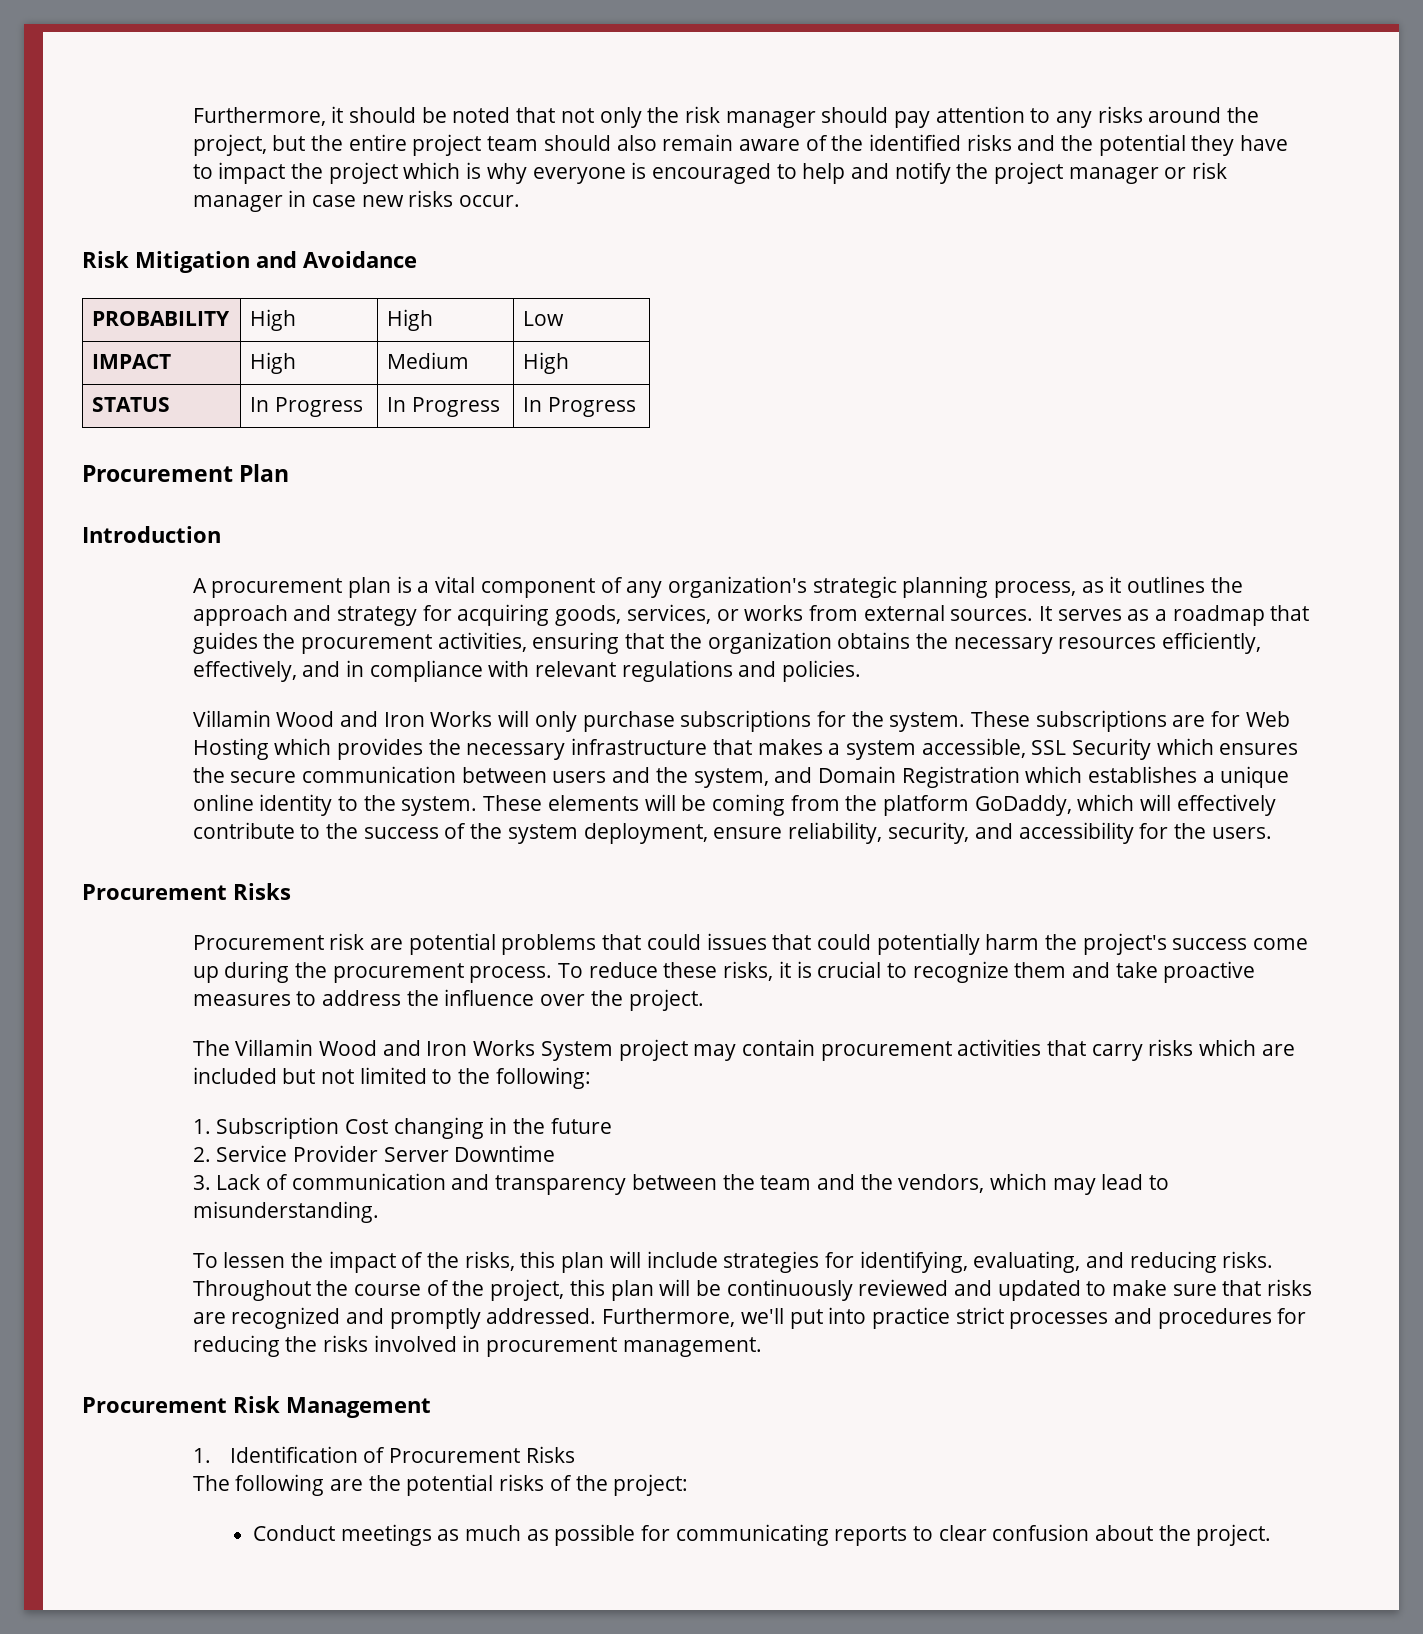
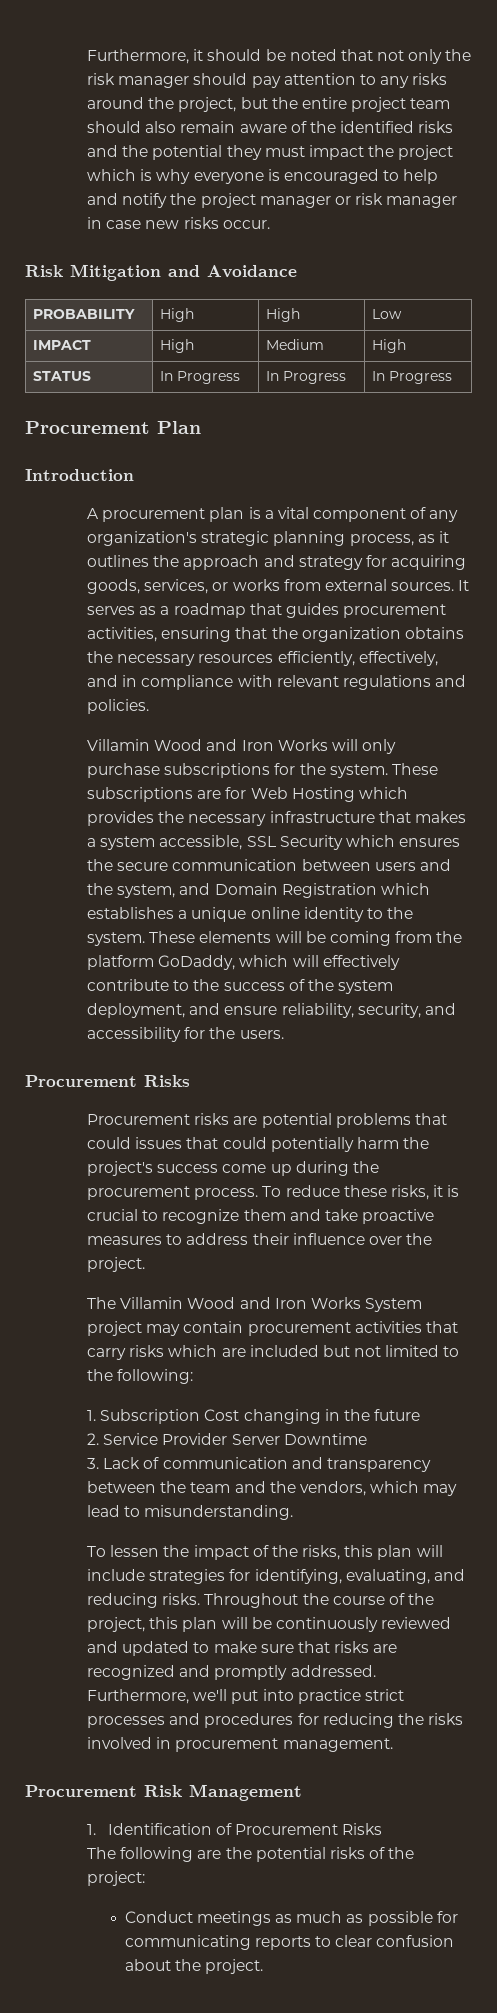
- Furthermore, it should be noted that not only the risk manager should pay attention to any risks around the project, but the entire project team should also remain aware of the identified risks and the potential they have to impact the project which is why everyone is encouraged to help and notify the project manager or risk manager in case new risks occur.
+ Furthermore, it should be noted that not only the risk manager should pay attention to any risks around the project, but the entire project team should also remain aware of the identified risks and the potential they must impact the project which is why everyone is encouraged to help and notify the project manager or risk manager in case new risks occur.
- It serves as a roadmap that guides the procurement activities, ensuring that the organization obtains the necessary resources efficiently, effectively, and in compliance with relevant regulations and policies.
+ It serves as a roadmap that guides procurement activities, ensuring that the organization obtains the necessary resources efficiently, effectively, and in compliance with relevant regulations and policies.
- These elements will be coming from the platform GoDaddy, which will effectively contribute to the success of the system deployment, ensure reliability, security, and accessibility for the users.
+ These elements will be coming from the platform GoDaddy, which will effectively contribute to the success of the system deployment, and ensure reliability, security, and accessibility for the users.
- Procurement risk are potential problems that could issues that could potentially harm the project's success come up during the procurement process.
+ Procurement risks are potential problems that could issues that could potentially harm the project's success come up during the procurement process.
- To reduce these risks, it is crucial to recognize them and take proactive measures to address the influence over the project.
+ To reduce these risks, it is crucial to recognize them and take proactive measures to address their influence over the project.

